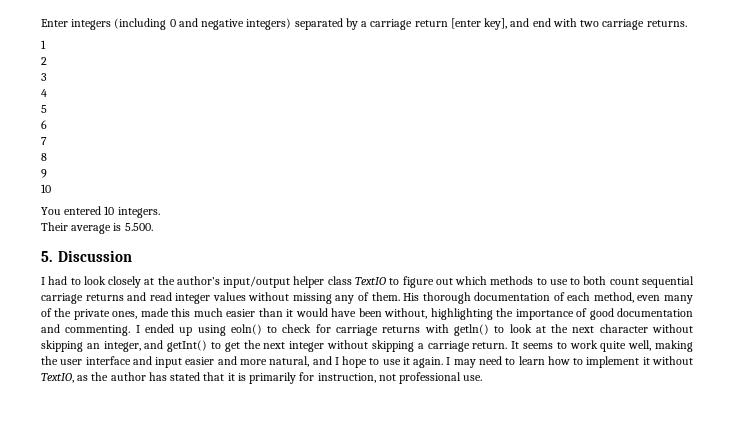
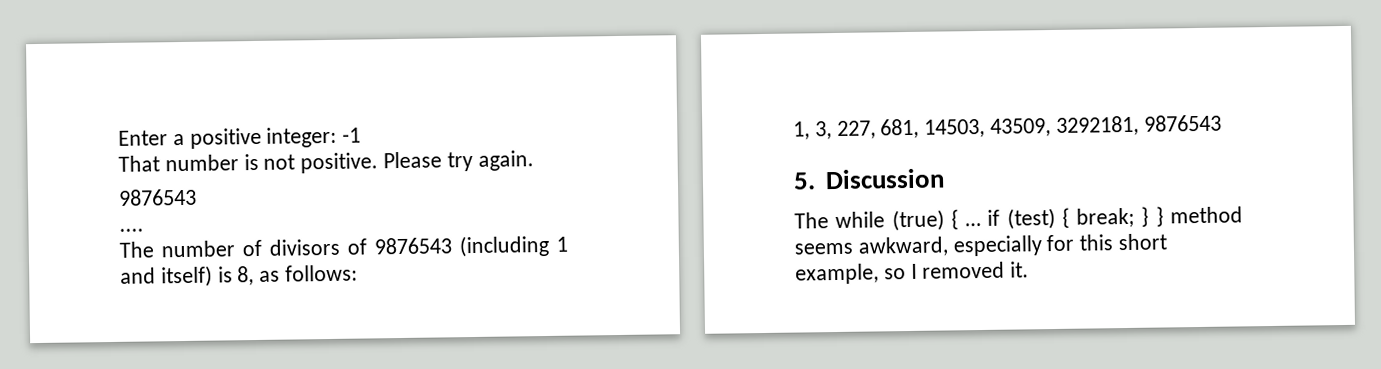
- Enter integers (including 0 and negative integers) separated by a carriage return [enter key], and end with two carriage returns.
- 1
- 2
- 3
- 4
- 5
- 6
- 7
- 8
- 9
- 10
- You entered 10 integers.
- Their average is 5.500.
+ Enter a positive integer: -1
+ That number is not positive. Please try again.
+ 9876543
+ ....
+ The number of divisors of 9876543 (including 1 and itself) is 8, as follows:
+ 1, 3, 227, 681, 14503, 43509, 3292181, 9876543
  5. Discussion
- I had to look closely at the author’s input/output helper class TextIO to figure out which methods to use to both count sequential carriage returns and read integer values without missing any of them. His thorough documentation of each method, even many of the private ones, made this much easier than it would have been without, highlighting the importance of good documentation and commenting. I ended up using eoln() to check for carriage returns with getln() to look at the next character without skipping an integer, and getInt() to get the next integer without skipping a carriage return. It seems to work quite well, making the user interface and input easier and more natural, and I hope to use it again. I may need to learn how to implement it without TextIO, as the author has stated that it is primarily for instruction, not professional use.
+ The while (true) { … if (test) { break; } } method seems awkward, especially for this short example, so I removed it.

